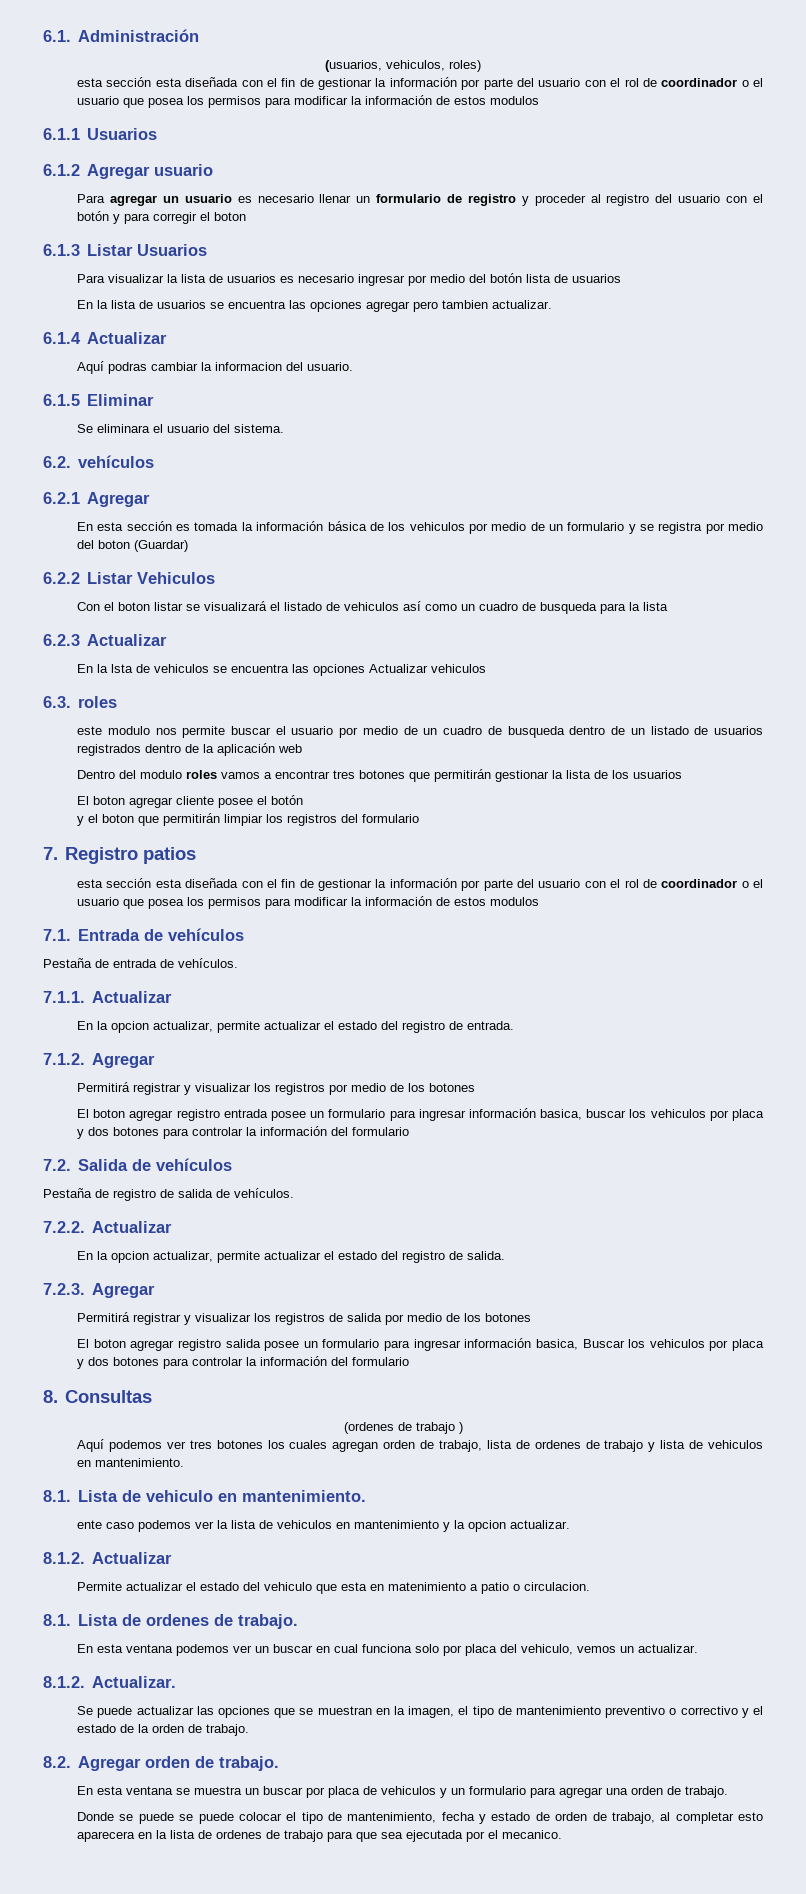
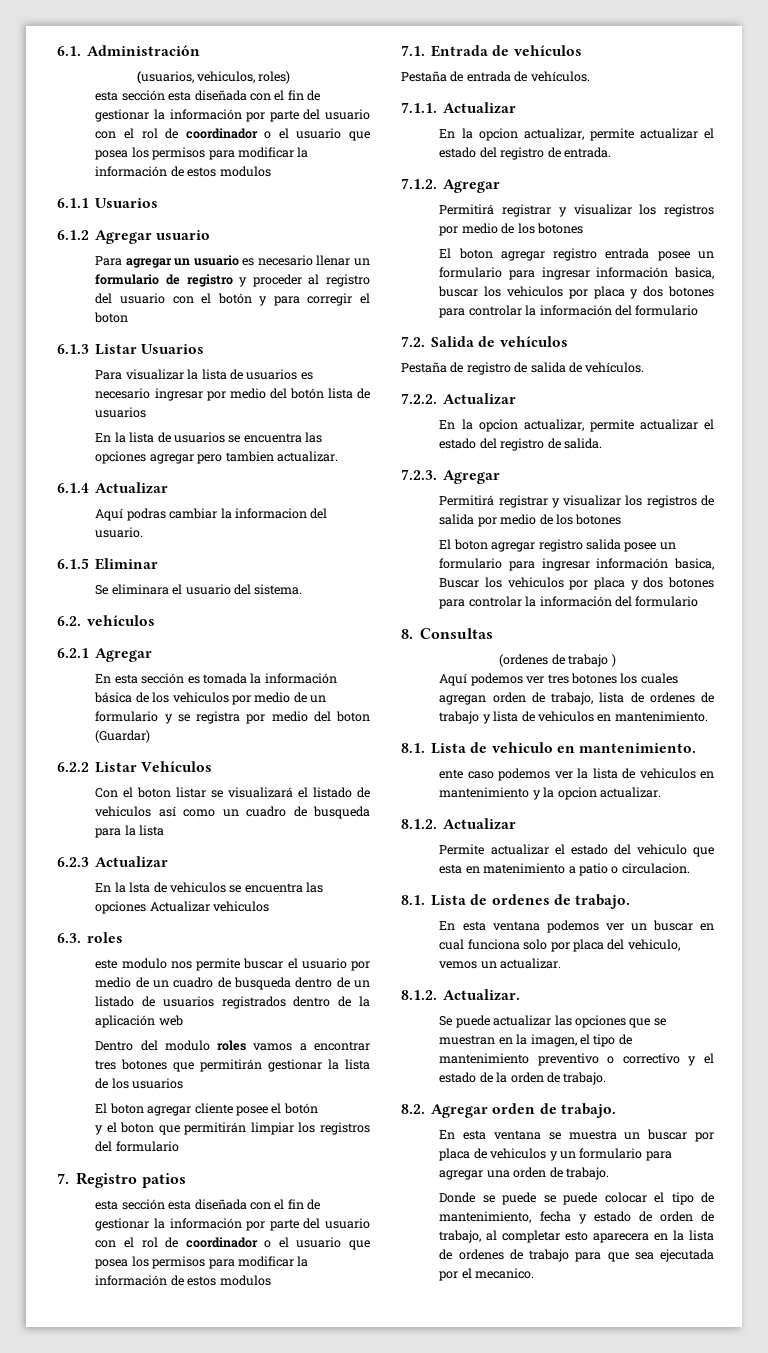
- 6.2.2 Listar Vehiculos
+ 6.2.2 Listar Vehículos

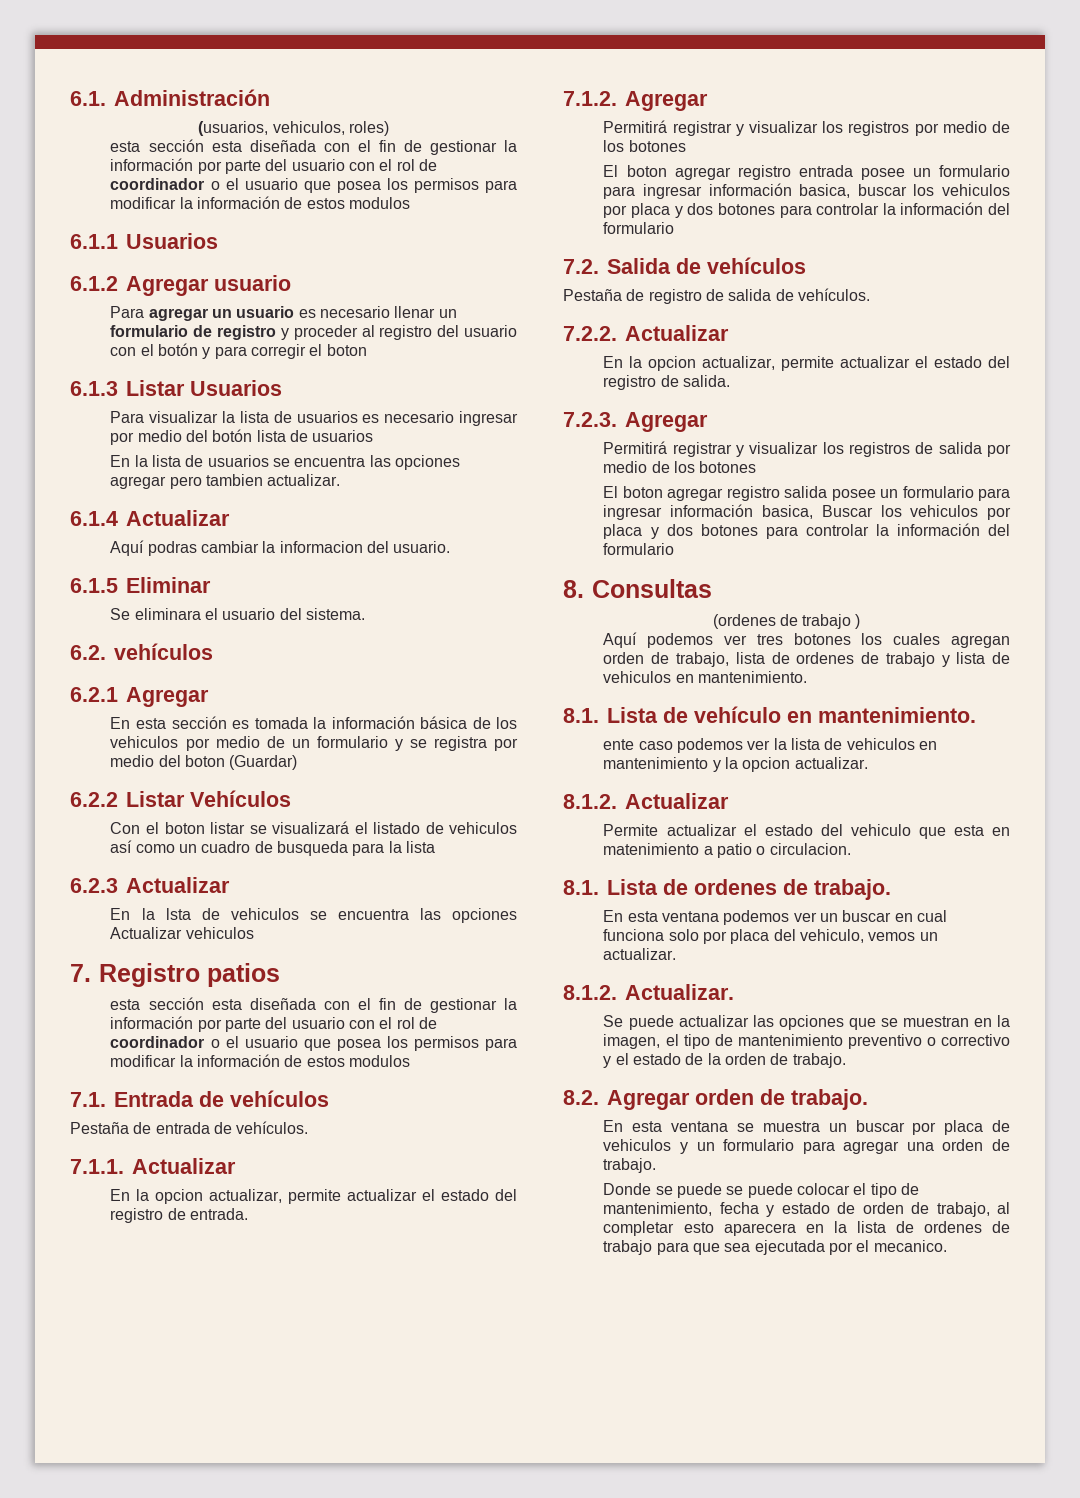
- 6.3. roles
- este modulo nos permite buscar el usuario por medio de un cuadro de busqueda dentro de un listado de usuarios registrados dentro de la aplicación web
- Dentro del modulo roles vamos a encontrar tres botones que permitirán gestionar la lista de los usuarios
- El boton agregar cliente posee el botón
- y el boton que permitirán limpiar los registros del formulario
- 8.1. Lista de vehiculo en mantenimiento.
+ 8.1. Lista de vehículo en mantenimiento.

